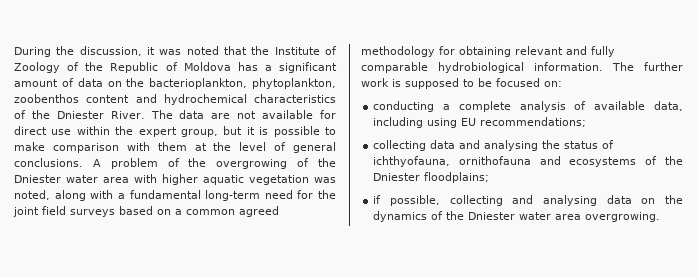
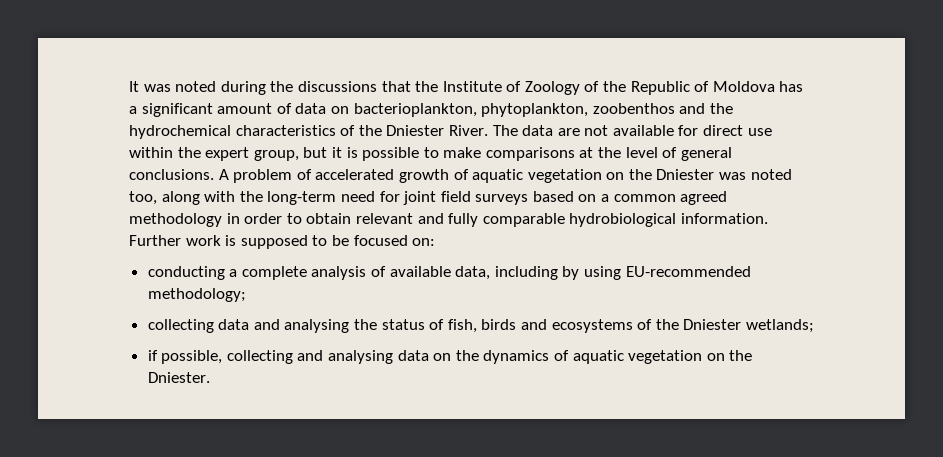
- During the discussion, it was noted that the Institute of Zoology of the Republic of Moldova has a significant amount of data on the bacterioplankton, phytoplankton, zoobenthos content and hydrochemical characteristics of the Dniester River.
+ It was noted during the discussions that the Institute of Zoology of the Republic of Moldova has a significant amount of data on bacterioplankton, phytoplankton, zoobenthos and the hydrochemical characteristics of the Dniester River.
- The data are not available for direct use within the expert group, but it is possible to make comparison with them at the level of general conclusions.
+ The data are not available for direct use within the expert group, but it is possible to make comparisons at the level of general conclusions.
- A problem of the overgrowing of the Dniester water area with higher aquatic vegetation was noted, along with a fundamental long-term need for the joint field surveys based on a common agreed methodology for obtaining relevant and fully comparable hydrobiological information.
+ A problem of accelerated growth of aquatic vegetation on the Dniester was noted too, along with the long-term need for joint field surveys based on a common agreed methodology in order to obtain relevant and fully comparable hydrobiological information.
- The further work is supposed to be focused on:
+ Further work is supposed to be focused on:
- conducting a complete analysis of available data, including using EU recommendations;
+ conducting a complete analysis of available data, including by using EU-recommended methodology;
- collecting data and analysing the status of ichthyofauna, ornithofauna and ecosystems of the Dniester floodplains;
+ collecting data and analysing the status of fish, birds and ecosystems of the Dniester wetlands;
- if possible, collecting and analysing data on the dynamics of the Dniester water area overgrowing.
+ if possible, collecting and analysing data on the dynamics of aquatic vegetation on the Dniester.

